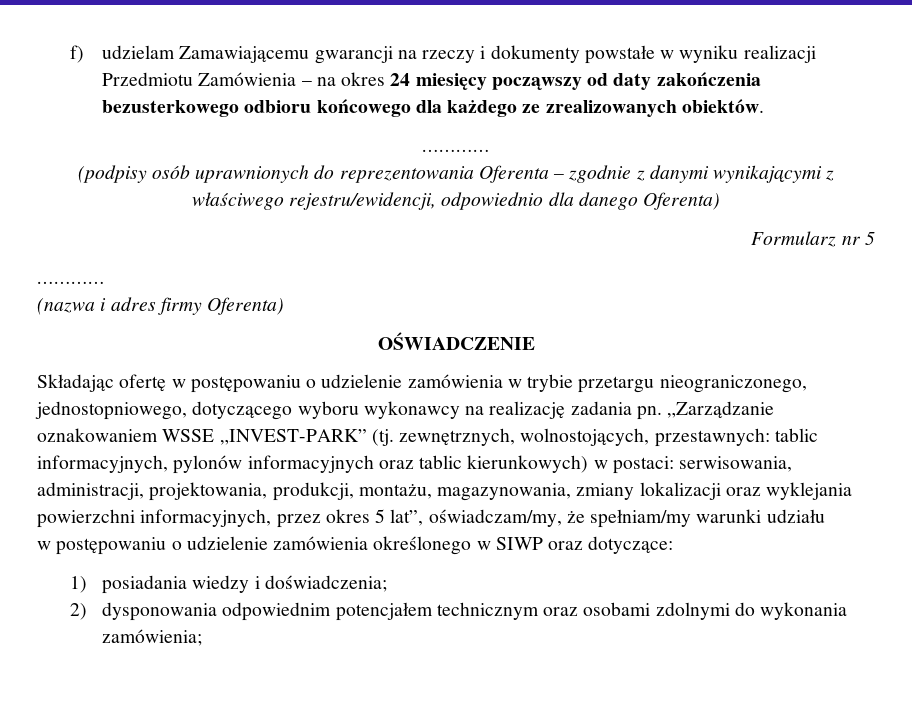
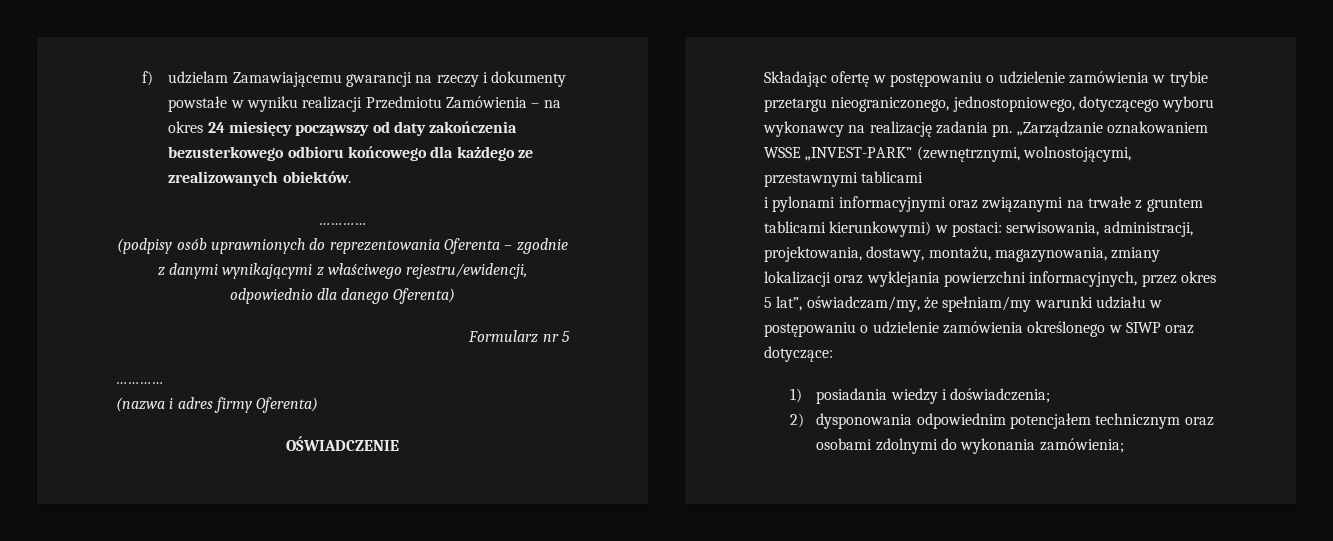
- „Zarządzanie oznakowaniem WSSE „INVEST-PARK” (tj. zewnętrznych, wolnostojących, przestawnych: tablic informacyjnych, pylonów informacyjnych oraz tablic kierunkowych) w postaci: serwisowania, administracji, projektowania, produkcji, montażu, magazynowania, zmiany lokalizacji oraz wyklejania powierzchni informacyjnych, przez okres 5 lat”, oświadczam/my, że spełniam/my warunki udziału
- w postępowaniu o udzielenie zamówienia określonego w SIWP oraz dotyczące:
+ „Zarządzanie oznakowaniem WSSE „INVEST-PARK” (zewnętrznymi, wolnostojącymi, przestawnymi tablicami
+ i pylonami informacyjnymi oraz związanymi na trwałe z gruntem tablicami kierunkowymi) w postaci: serwisowania, administracji, projektowania, dostawy, montażu, magazynowania, zmiany lokalizacji oraz wyklejania powierzchni informacyjnych, przez okres 5 lat”, oświadczam/my, że spełniam/my warunki udziału w postępowaniu o udzielenie zamówienia określonego w SIWP oraz dotyczące:

